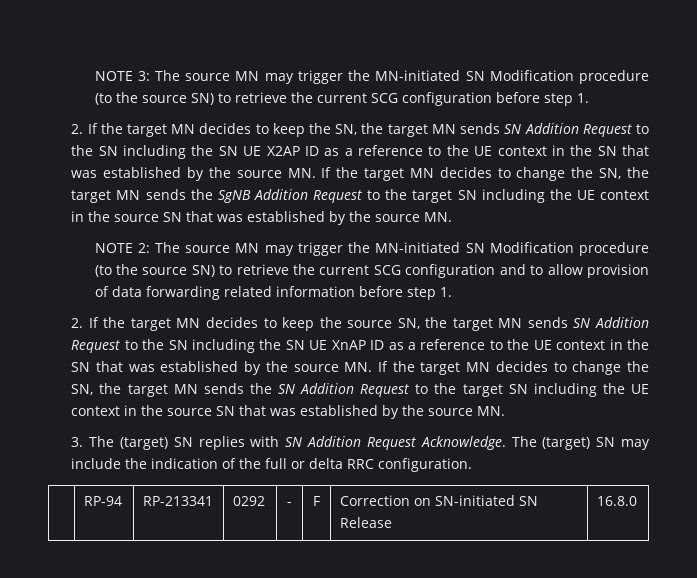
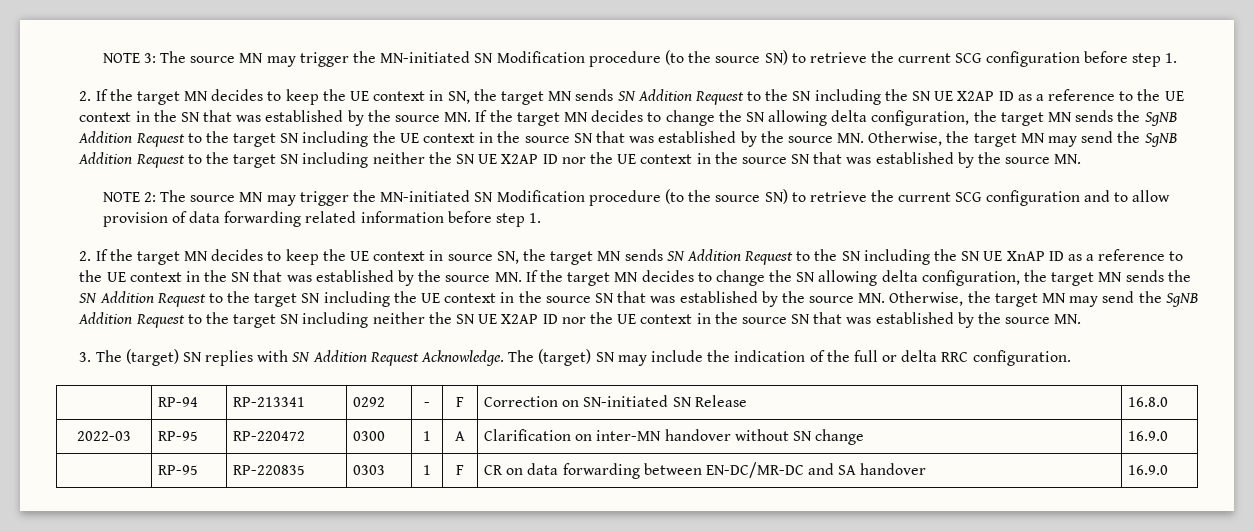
- 2. If the target MN decides to keep the SN, the target MN sends SN Addition Request to the SN including the SN UE X2AP ID as a reference to the UE context in the SN that was established by the source MN. If the target MN decides to change the SN, the target MN sends the SgNB Addition Request to the target SN including the UE context in the source SN that was established by the source MN.
+ 2. If the target MN decides to keep the UE context in SN, the target MN sends SN Addition Request to the SN including the SN UE X2AP ID as a reference to the UE context in the SN that was established by the source MN. If the target MN decides to change the SN allowing delta configuration, the target MN sends the SgNB Addition Request to the target SN including the UE context in the source SN that was established by the source MN. Otherwise, the target MN may send the SgNB Addition Request to the target SN including neither the SN UE X2AP ID nor the UE context in the source SN that was established by the source MN.
- 2. If the target MN decides to keep the source SN, the target MN sends SN Addition Request to the SN including the SN UE XnAP ID as a reference to the UE context in the SN that was established by the source MN. If the target MN decides to change the SN, the target MN sends the SN Addition Request to the target SN including the UE context in the source SN that was established by the source MN.
+ 2. If the target MN decides to keep the UE context in source SN, the target MN sends SN Addition Request to the SN including the SN UE XnAP ID as a reference to the UE context in the SN that was established by the source MN. If the target MN decides to change the SN allowing delta configuration, the target MN sends the SN Addition Request to the target SN including the UE context in the source SN that was established by the source MN. Otherwise, the target MN may send the SgNB Addition Request to the target SN including neither the SN UE X2AP ID nor the UE context in the source SN that was established by the source MN.
+ 2022-03 | RP-95 | RP-220472 | 0300 | 1 | A | Clarification on inter-MN handover without SN change | 16.9.0
+ | RP-95 | RP-220835 | 0303 | 1 | F | CR on data forwarding between EN-DC/MR-DC and SA handover | 16.9.0

